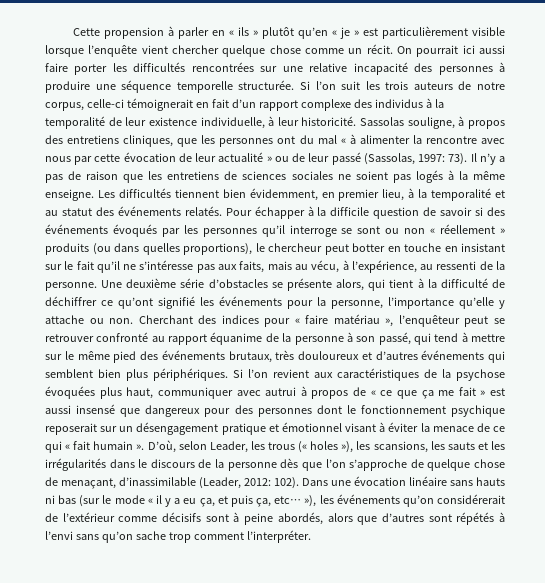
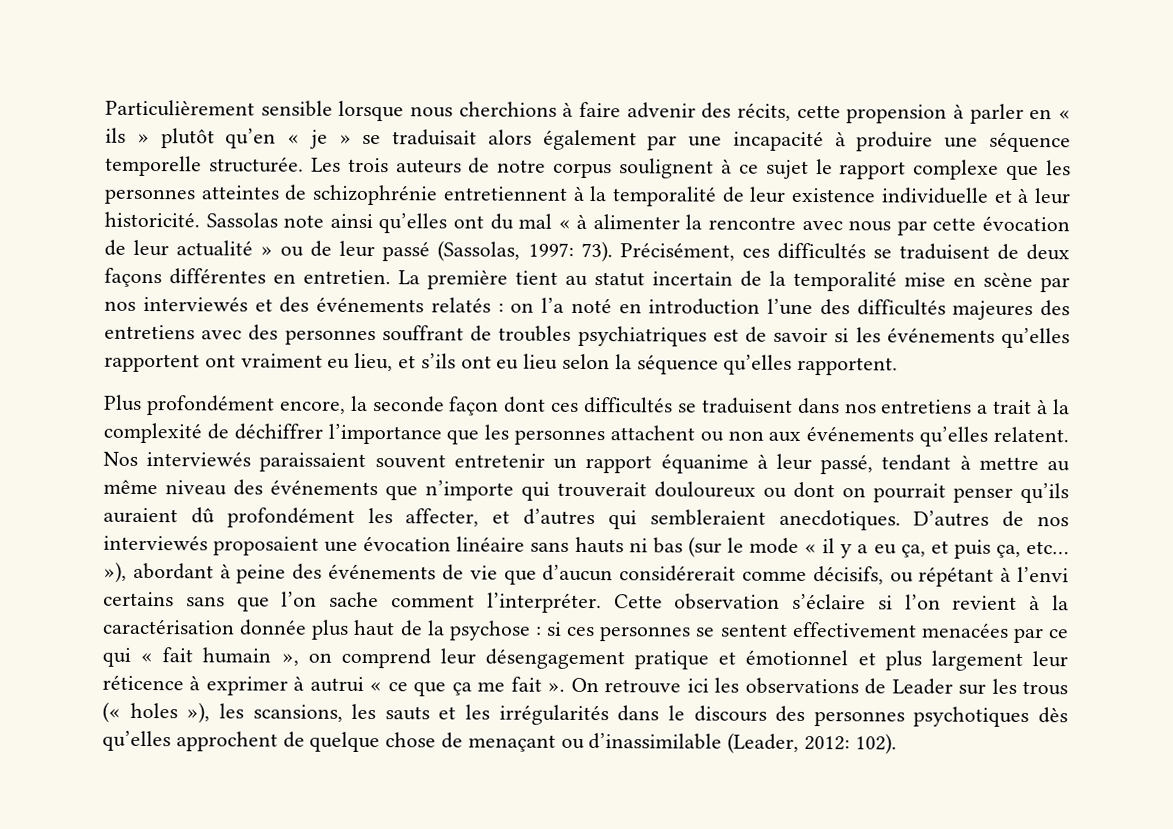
- Cette propension à parler en « ils » plutôt qu’en « je » est particulièrement visible lorsque l’enquête vient chercher quelque chose comme un récit. On pourrait ici aussi faire porter les difficultés rencontrées sur une relative incapacité des personnes à produire une séquence temporelle structurée.
+ Particulièrement sensible lorsque nous cherchions à faire advenir des récits, cette propension à parler en « ils » plutôt qu’en « je » se traduisait alors également par une incapacité à produire une séquence temporelle structurée.
- Si l’on suit les trois auteurs de notre corpus, celle-ci témoignerait en fait d’un rapport complexe des individus à la temporalité de leur existence individuelle, à leur historicité.
+ Les trois auteurs de notre corpus soulignent à ce sujet le rapport complexe que les personnes atteintes de schizophrénie entretiennent à la temporalité de leur existence individuelle et à leur historicité.
- Sassolas souligne, à propos des entretiens cliniques, que les personnes ont du mal « à alimenter la rencontre avec nous par cette évocation de leur actualité » ou de leur passé (Sassolas, 1997: 73).
+ Sassolas note ainsi qu’elles ont du mal « à alimenter la rencontre avec nous par cette évocation de leur actualité » ou de leur passé (Sassolas, 1997: 73).
- Il n’y a pas de raison que les entretiens de sciences sociales ne soient pas logés à la même enseigne. Les difficultés tiennent bien évidemment, en premier lieu, à la temporalité et au statut des événements relatés. Pour échapper à la difficile question de savoir si des événements évoqués par les personnes qu’il interroge se sont ou non « réellement » produits (ou dans quelles proportions), le chercheur peut botter en touche en insistant sur le fait qu’il ne s’intéresse pas aux faits, mais au vécu, à l’expérience, au ressenti de la personne. Une deuxième série d’obstacles se présente alors, qui tient à la difficulté de déchiffrer ce qu’ont signifié les événements pour la personne, l’importance qu’elle y attache ou non. Cherchant des indices pour « faire matériau », l’enquêteur peut se retrouver confronté au rapport équanime de la personne à son passé, qui tend à mettre sur le même pied des événements brutaux, très douloureux et d’autres événements qui semblent bien plus périphériques. Si l’on revient aux caractéristiques de la psychose évoquées plus haut, communiquer avec autrui à propos de « ce que ça me fait » est aussi insensé que dangereux pour des personnes dont le fonctionnement psychique reposerait sur un désengagement pratique et émotionnel visant à éviter la menace de ce qui « fait humain ». D’où, selon Leader, les trous (« holes »), les scansions, les sauts et les irrégularités dans le discours de la personne dès que l’on s’approche de quelque chose de menaçant, d’inassimilable (Leader, 2012: 102). Dans une évocation linéaire sans hauts ni bas (sur le mode « il y a eu ça, et puis ça, etc… »), les événements qu’on considérerait de l’extérieur comme décisifs sont à peine abordés, alors que d’autres sont répétés à l’envi sans qu’on sache trop comment l’interpréter.
+ Précisément, ces difficultés se traduisent de deux façons différentes en entretien. La première tient au statut incertain de la temporalité mise en scène par nos interviewés et des événements relatés : on l’a noté en introduction l’une des difficultés majeures des entretiens avec des personnes souffrant de troubles psychiatriques est de savoir si les événements qu’elles rapportent ont vraiment eu lieu, et s’ils ont eu lieu selon la séquence qu’elles rapportent.
+ Plus profondément encore, la seconde façon dont ces difficultés se traduisent dans nos entretiens a trait à la complexité de déchiffrer l’importance que les personnes attachent ou non aux événements qu’elles relatent. Nos interviewés paraissaient souvent entretenir un rapport équanime à leur passé, tendant à mettre au même niveau des événements que n’importe qui trouverait douloureux ou dont on pourrait penser qu’ils auraient dû profondément les affecter, et d’autres qui sembleraient anecdotiques. D’autres de nos interviewés proposaient une évocation linéaire sans hauts ni bas (sur le mode « il y a eu ça, et puis ça, etc… »), abordant à peine des événements de vie que d’aucun considérerait comme décisifs, ou répétant à l’envi certains sans que l’on sache comment l’interpréter. Cette observation s’éclaire si l’on revient à la caractérisation donnée plus haut de la psychose : si ces personnes se sentent effectivement menacées par ce qui « fait humain », on comprend leur désengagement pratique et émotionnel et plus largement leur réticence à exprimer à autrui « ce que ça me fait ». On retrouve ici les observations de Leader sur les trous (« holes »), les scansions, les sauts et les irrégularités dans le discours des personnes psychotiques dès qu’elles approchent de quelque chose de menaçant ou d’inassimilable (Leader, 2012: 102).

